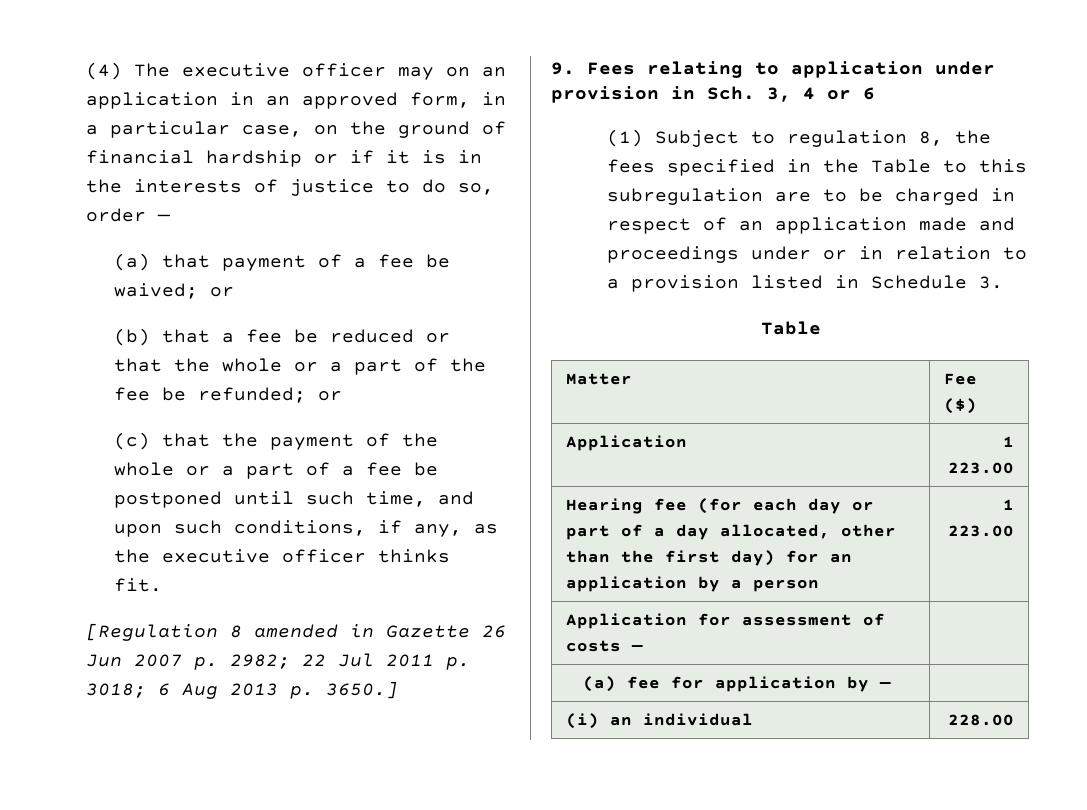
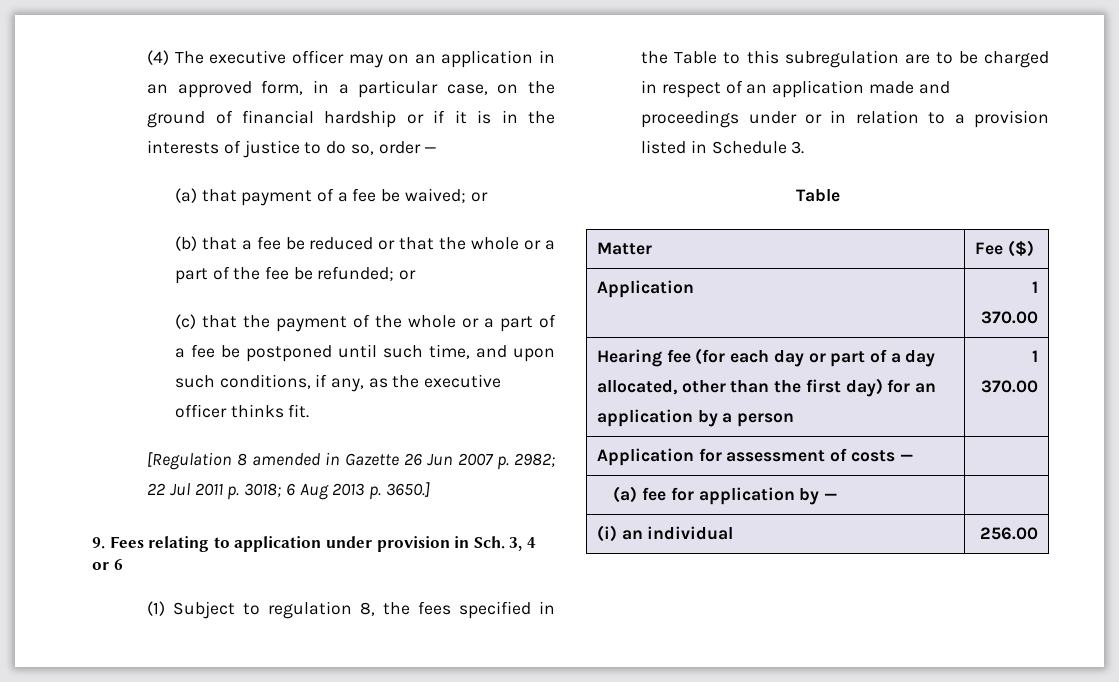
- Application | 1 223.00
+ Application | 1 370.00
- Hearing fee (for each day or part of a day allocated, other than the first day) for an application by a person | 1 223.00
+ Hearing fee (for each day or part of a day allocated, other than the first day) for an application by a person | 1 370.00
- (i) an individual | 228.00
+ (i) an individual | 256.00

